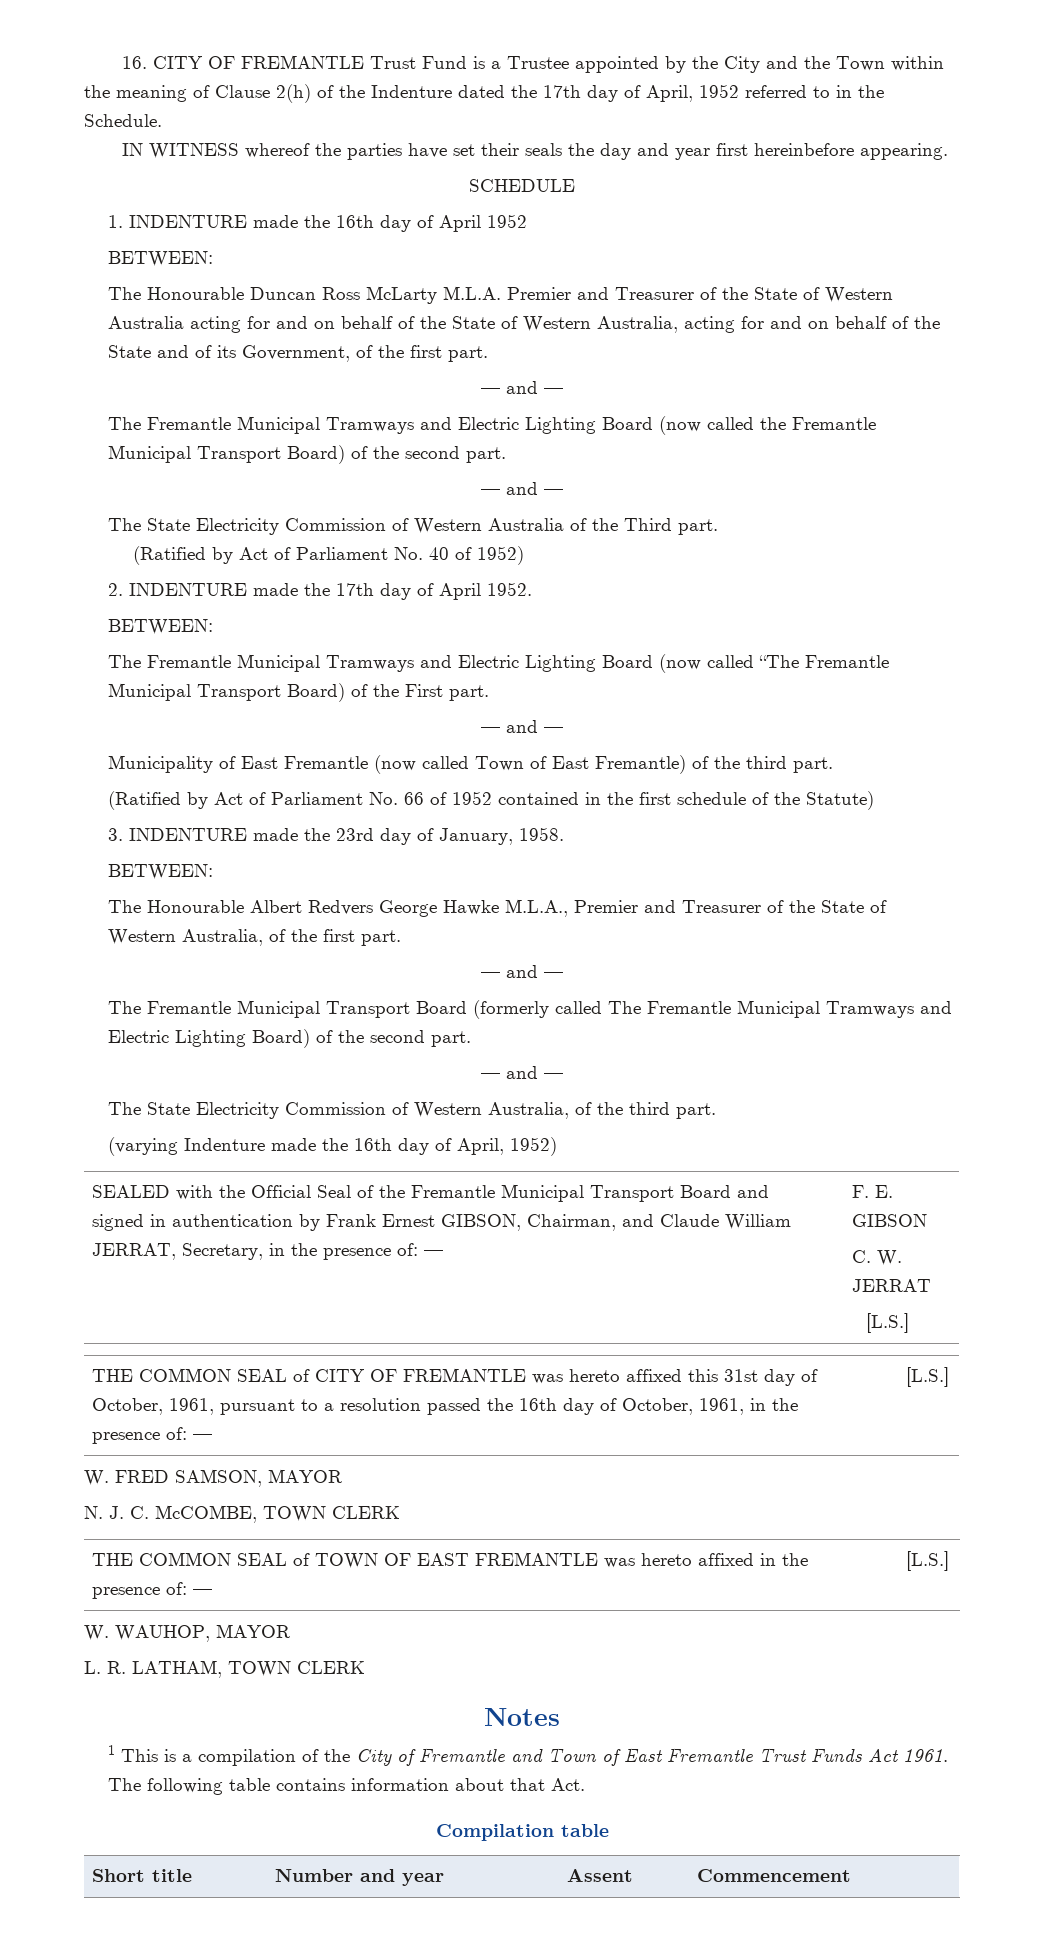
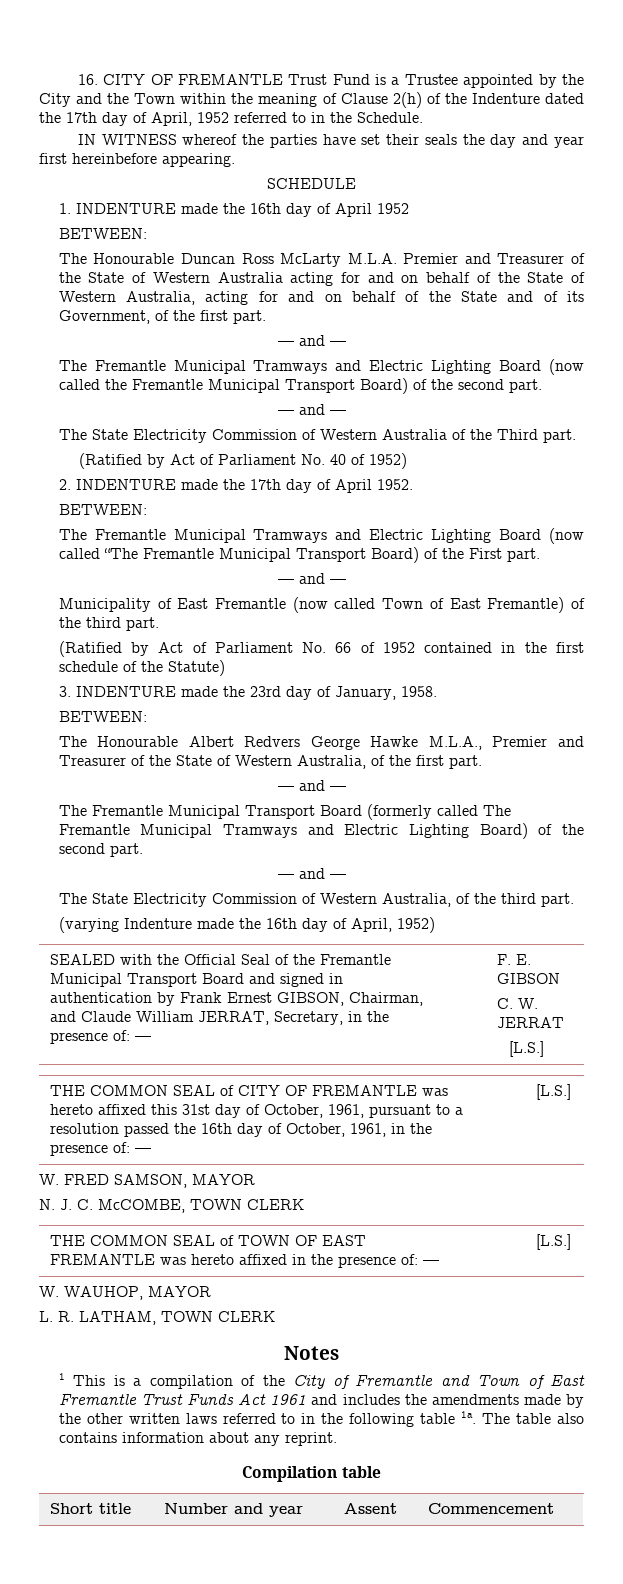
- 1 This is a compilation of the City of Fremantle and Town of East Fremantle Trust Funds Act 1961. The following table contains information about that Act.
+ 1 This is a compilation of the City of Fremantle and Town of East Fremantle Trust Funds Act 1961 and includes the amendments made by the other written laws referred to in the following table 1a. The table also contains information about any reprint.

